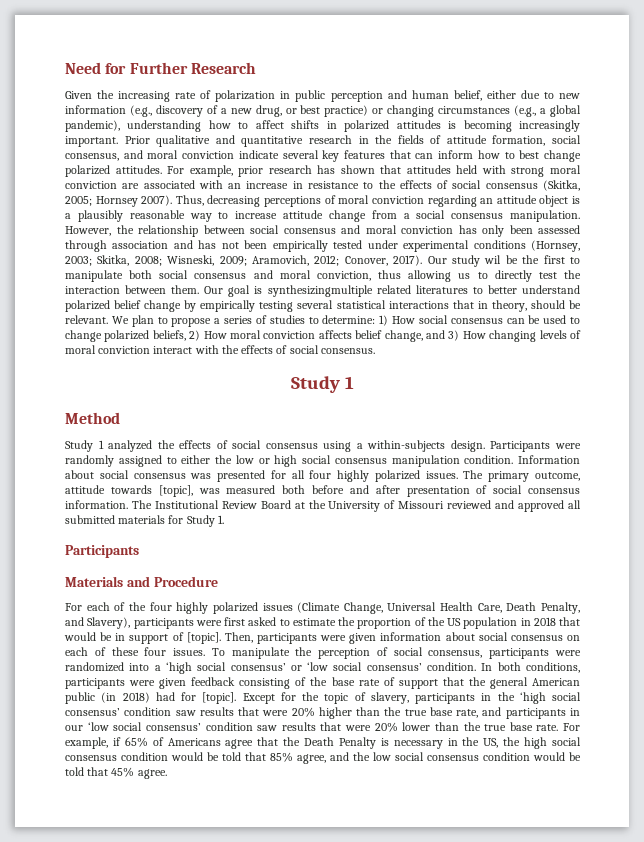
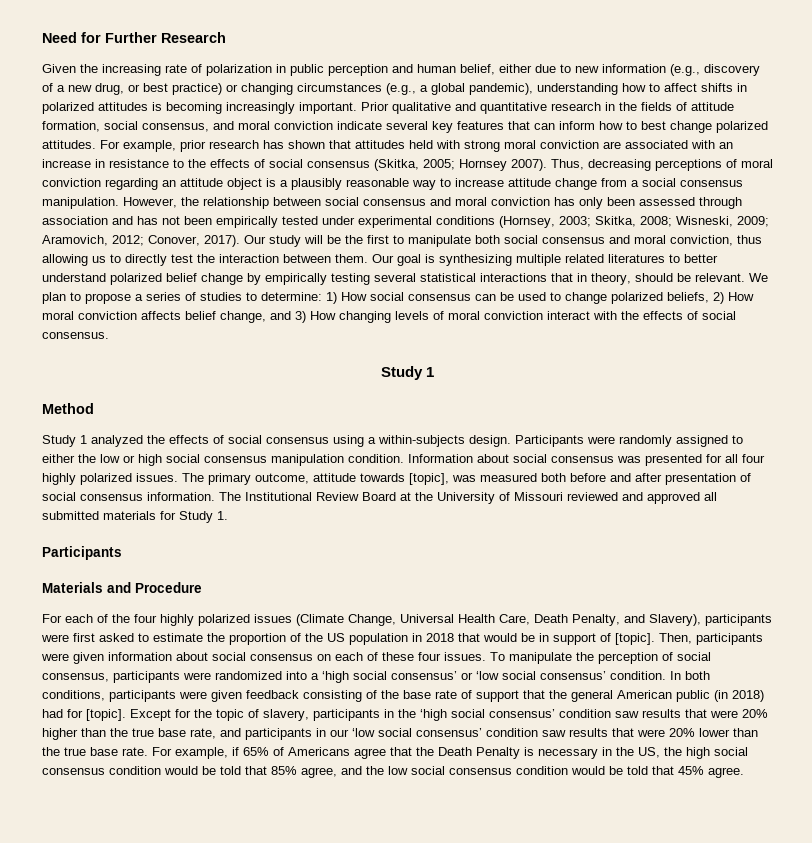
- Our study wil be the first to manipulate both social consensus and moral conviction, thus allowing us to directly test the interaction between them.
+ Our study will be the first to manipulate both social consensus and moral conviction, thus allowing us to directly test the interaction between them.
- Our goal is synthesizingmultiple related literatures to better understand polarized belief change by empirically testing several statistical interactions that in theory, should be relevant.
+ Our goal is synthesizing multiple related literatures to better understand polarized belief change by empirically testing several statistical interactions that in theory, should be relevant.

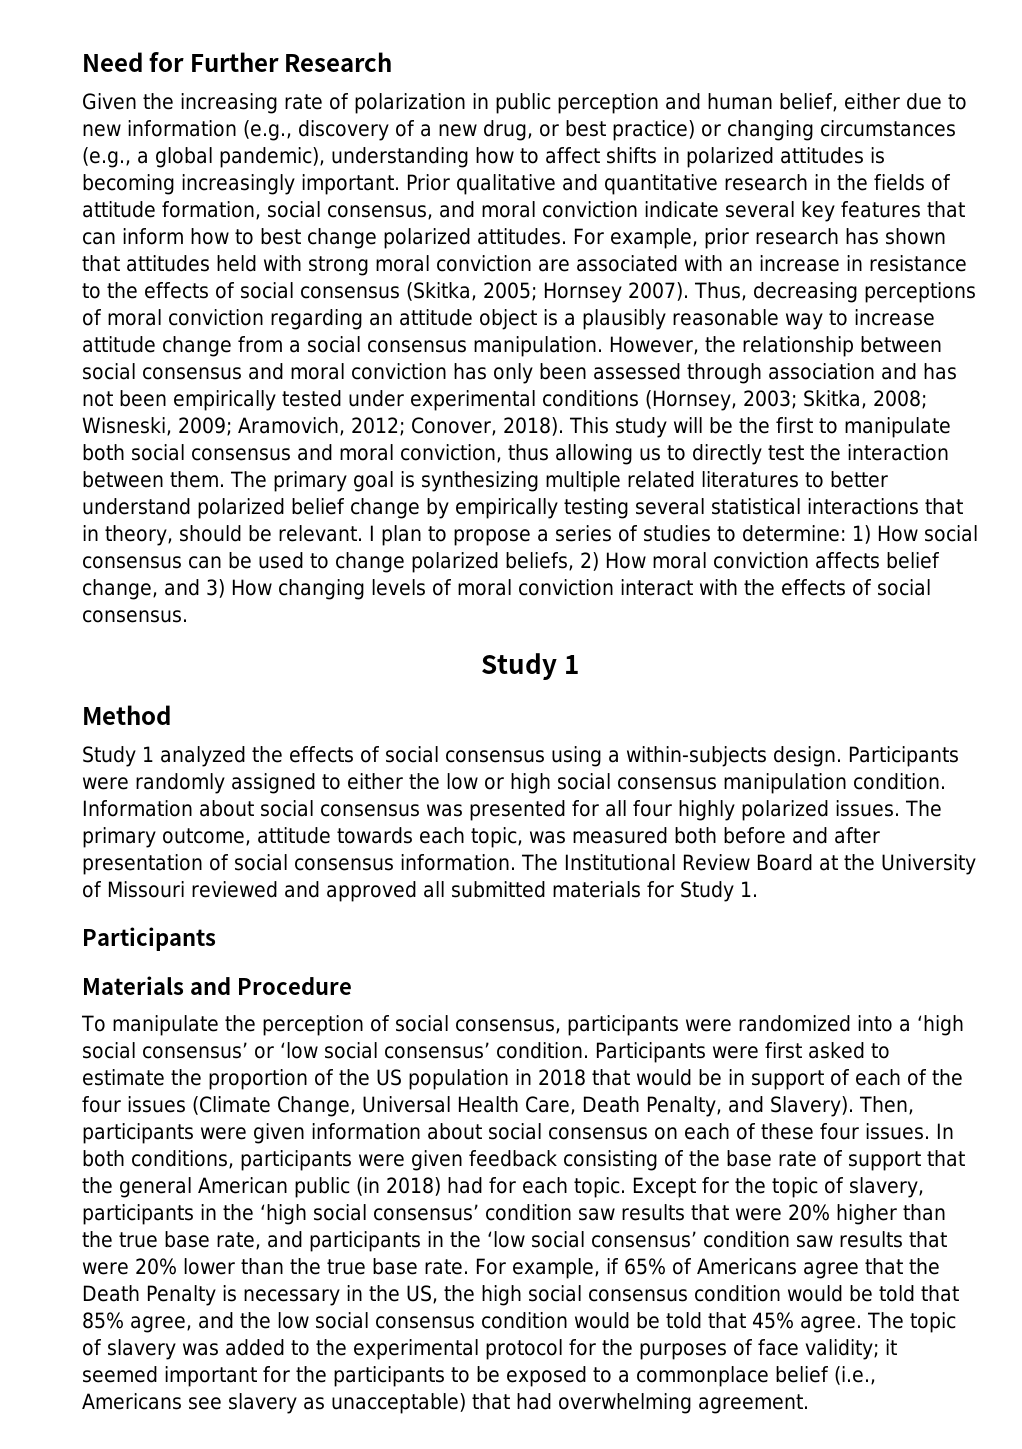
- However, the relationship between social consensus and moral conviction has only been assessed through association and has not been empirically tested under experimental conditions (Hornsey, 2003; Skitka, 2008; Wisneski, 2009; Aramovich, 2012; Conover, 2017). Our study will be the first to manipulate both social consensus and moral conviction, thus allowing us to directly test the interaction between them.
+ However, the relationship between social consensus and moral conviction has only been assessed through association and has not been empirically tested under experimental conditions (Hornsey, 2003; Skitka, 2008; Wisneski, 2009; Aramovich, 2012; Conover, 2018). This study will be the first to manipulate both social consensus and moral conviction, thus allowing us to directly test the interaction between them.
- Our goal is synthesizing multiple related literatures to better understand polarized belief change by empirically testing several statistical interactions that in theory, should be relevant.
+ The primary goal is synthesizing multiple related literatures to better understand polarized belief change by empirically testing several statistical interactions that in theory, should be relevant.
- We plan to propose a series of studies to determine: 1) How social consensus can be used to change polarized beliefs, 2) How moral conviction affects belief change, and 3) How changing levels of moral conviction interact with the effects of social consensus.
+ I plan to propose a series of studies to determine: 1) How social consensus can be used to change polarized beliefs, 2) How moral conviction affects belief change, and 3) How changing levels of moral conviction interact with the effects of social consensus.
- The primary outcome, attitude towards [topic], was measured both before and after presentation of social consensus information.
+ The primary outcome, attitude towards each topic, was measured both before and after presentation of social consensus information.
- For each of the four highly polarized issues (Climate Change, Universal Health Care, Death Penalty, and Slavery), participants were first asked to estimate the proportion of the US population in 2018 that would be in support of [topic]. Then, participants were given information about social consensus on each of these four issues.
+ Participants were first asked to estimate the proportion of the US population in 2018 that would be in support of each of the four issues (Climate Change, Universal Health Care, Death Penalty, and Slavery). Then, participants were given information about social consensus on each of these four issues.
- In both conditions, participants were given feedback consisting of the base rate of support that the general American public (in 2018) had for [topic].
+ In both conditions, participants were given feedback consisting of the base rate of support that the general American public (in 2018) had for each topic.
- Except for the topic of slavery, participants in the ‘high social consensus’ condition saw results that were 20% higher than the true base rate, and participants in our ‘low social consensus’ condition saw results that were 20% lower than the true base rate.
+ Except for the topic of slavery, participants in the ‘high social consensus’ condition saw results that were 20% higher than the true base rate, and participants in the ‘low social consensus’ condition saw results that were 20% lower than the true base rate.
+ The topic of slavery was added to the experimental protocol for the purposes of face validity; it seemed important for the participants to be exposed to a commonplace belief (i.e., Americans see slavery as unacceptable) that had overwhelming agreement.

